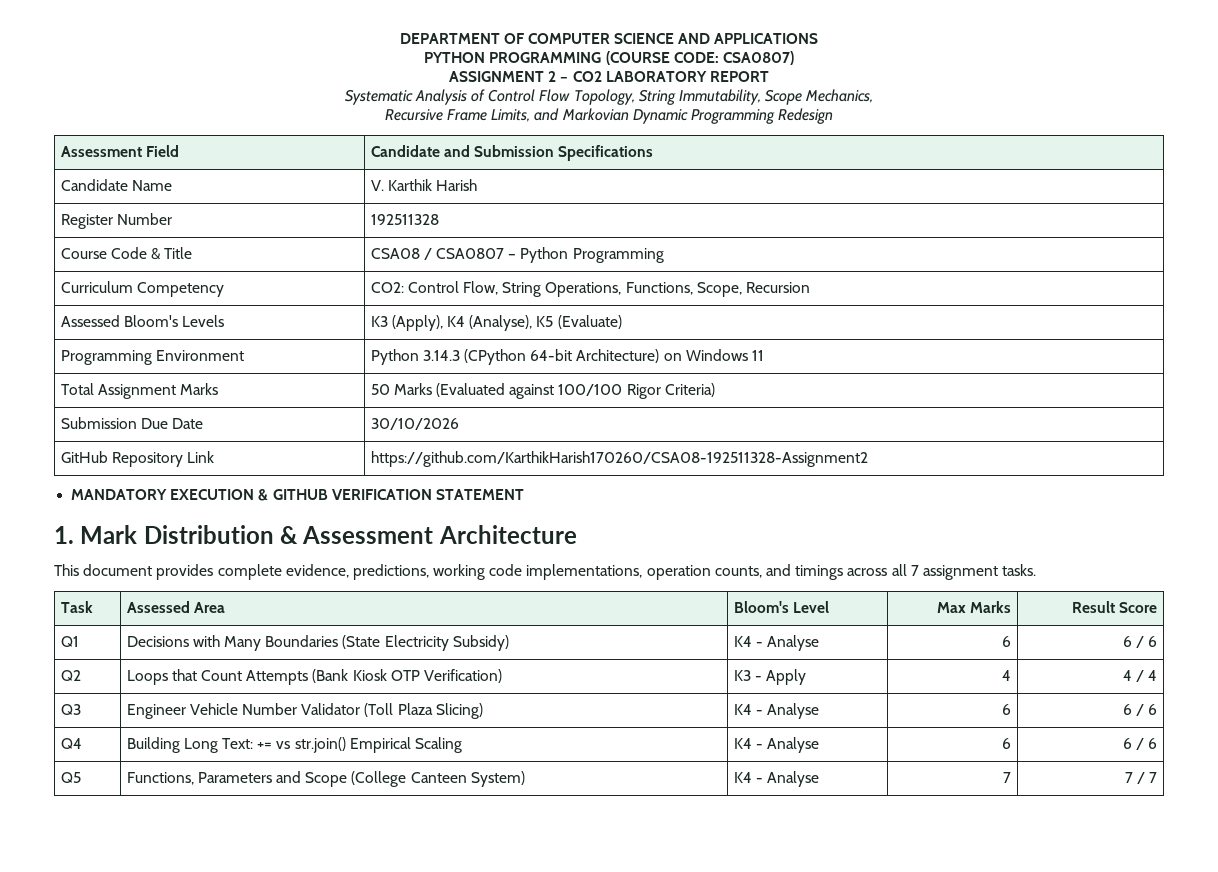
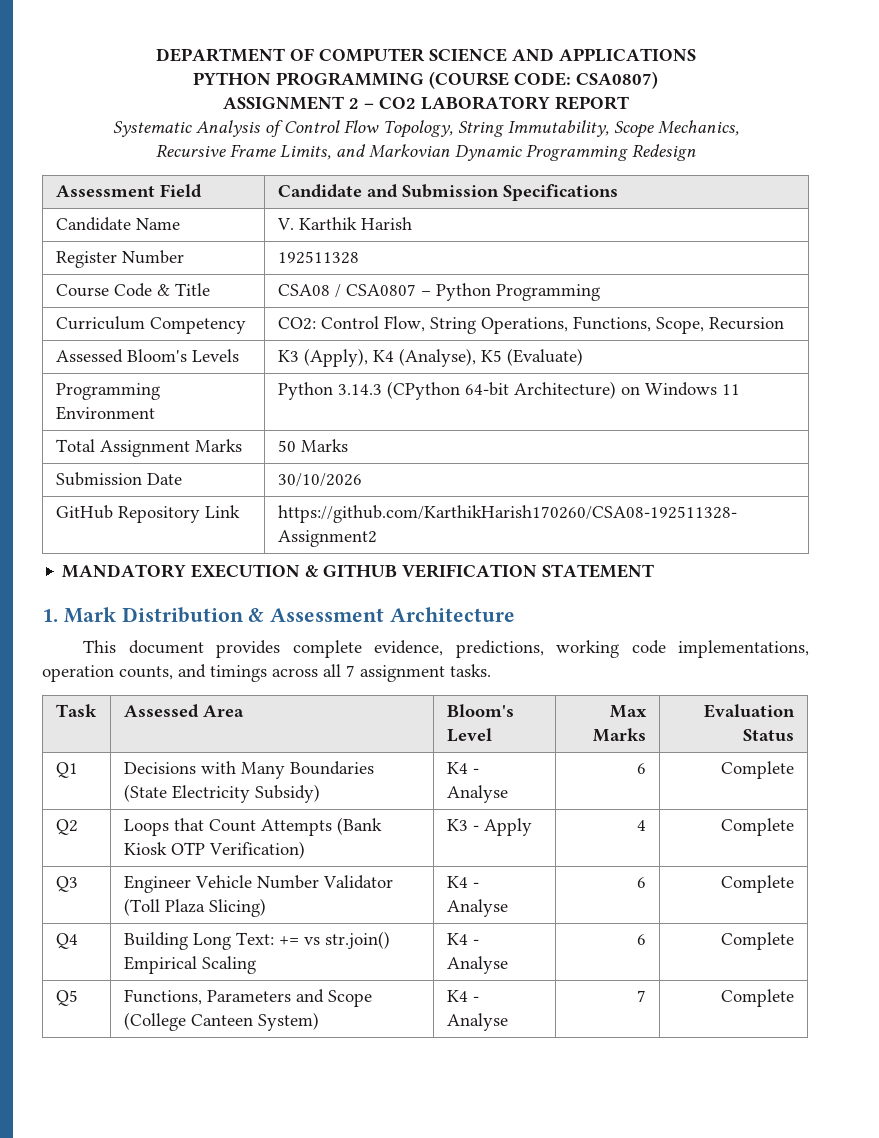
- Total Assignment Marks | 50 Marks (Evaluated against 100/100 Rigor Criteria)
- Submission Due Date | 30/10/2026
+ Total Assignment Marks | 50 Marks
+ Submission Date | 30/10/2026
- Task | Assessed Area | Bloom's Level | Max Marks | Result Score
+ Task | Assessed Area | Bloom's Level | Max Marks | Evaluation Status
- Q1 | Decisions with Many Boundaries (State Electricity Subsidy) | K4 - Analyse | 6 | 6 / 6
+ Q1 | Decisions with Many Boundaries (State Electricity Subsidy) | K4 - Analyse | 6 | Complete
- Q2 | Loops that Count Attempts (Bank Kiosk OTP Verification) | K3 - Apply | 4 | 4 / 4
+ Q2 | Loops that Count Attempts (Bank Kiosk OTP Verification) | K3 - Apply | 4 | Complete
- Q3 | Engineer Vehicle Number Validator (Toll Plaza Slicing) | K4 - Analyse | 6 | 6 / 6
+ Q3 | Engineer Vehicle Number Validator (Toll Plaza Slicing) | K4 - Analyse | 6 | Complete
- Q4 | Building Long Text: += vs str.join() Empirical Scaling | K4 - Analyse | 6 | 6 / 6
+ Q4 | Building Long Text: += vs str.join() Empirical Scaling | K4 - Analyse | 6 | Complete
- Q5 | Functions, Parameters and Scope (College Canteen System) | K4 - Analyse | 7 | 7 / 7
+ Q5 | Functions, Parameters and Scope (College Canteen System) | K4 - Analyse | 7 | Complete

